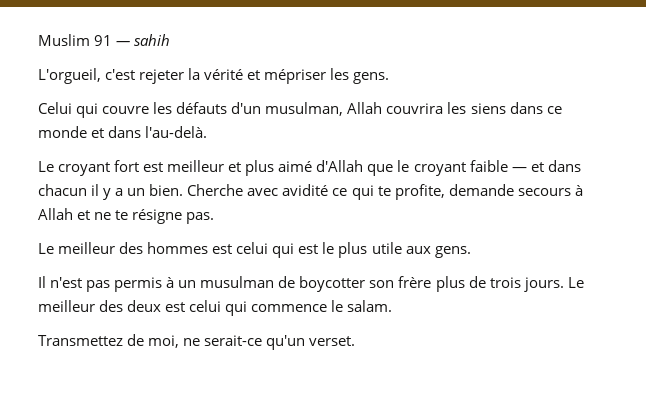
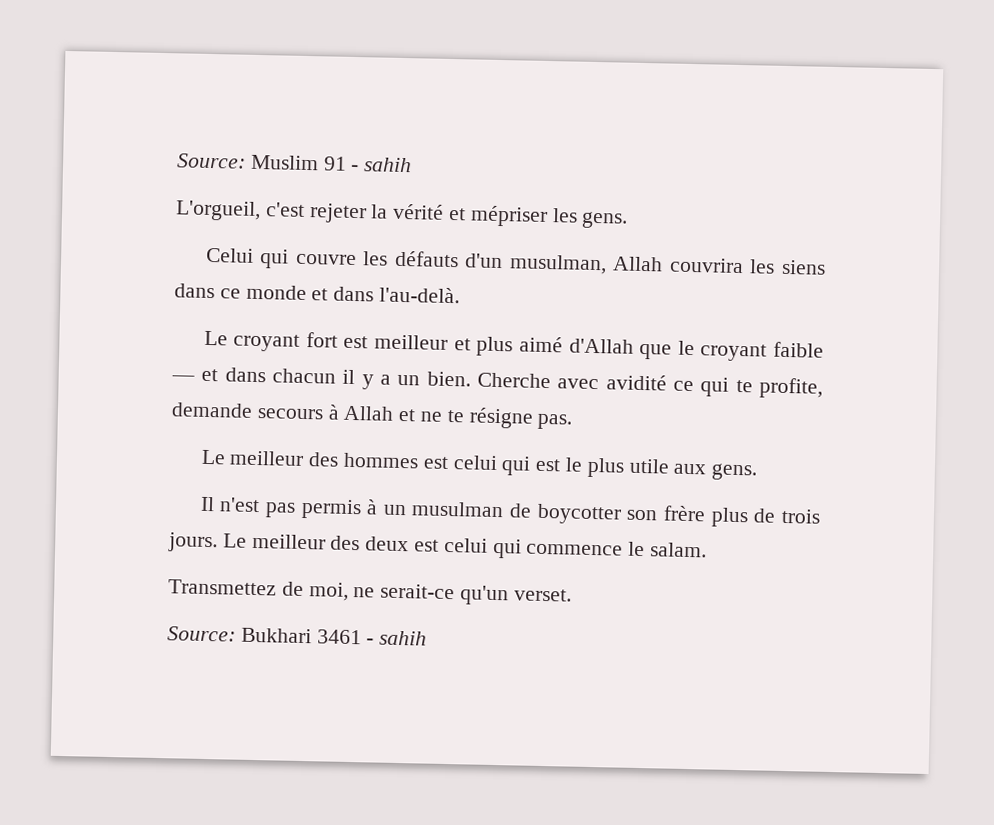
- Muslim 91 — sahih
+ Source: Muslim 91 - sahih
+ Source: Bukhari 3461 - sahih

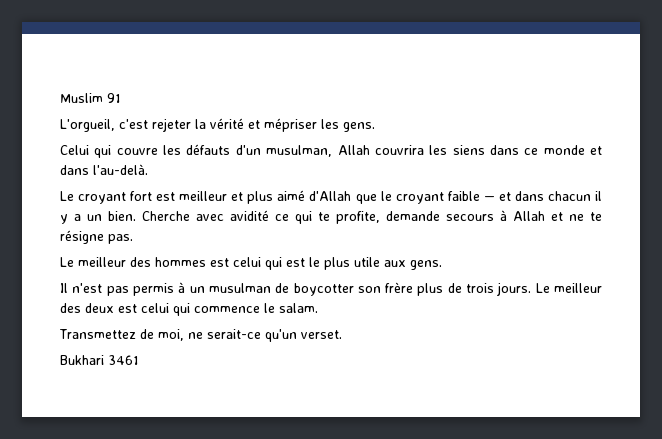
- Source: Muslim 91 - sahih
+ Muslim 91
- Source: Bukhari 3461 - sahih
+ Bukhari 3461

